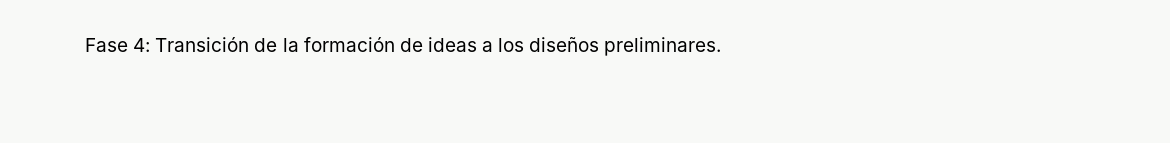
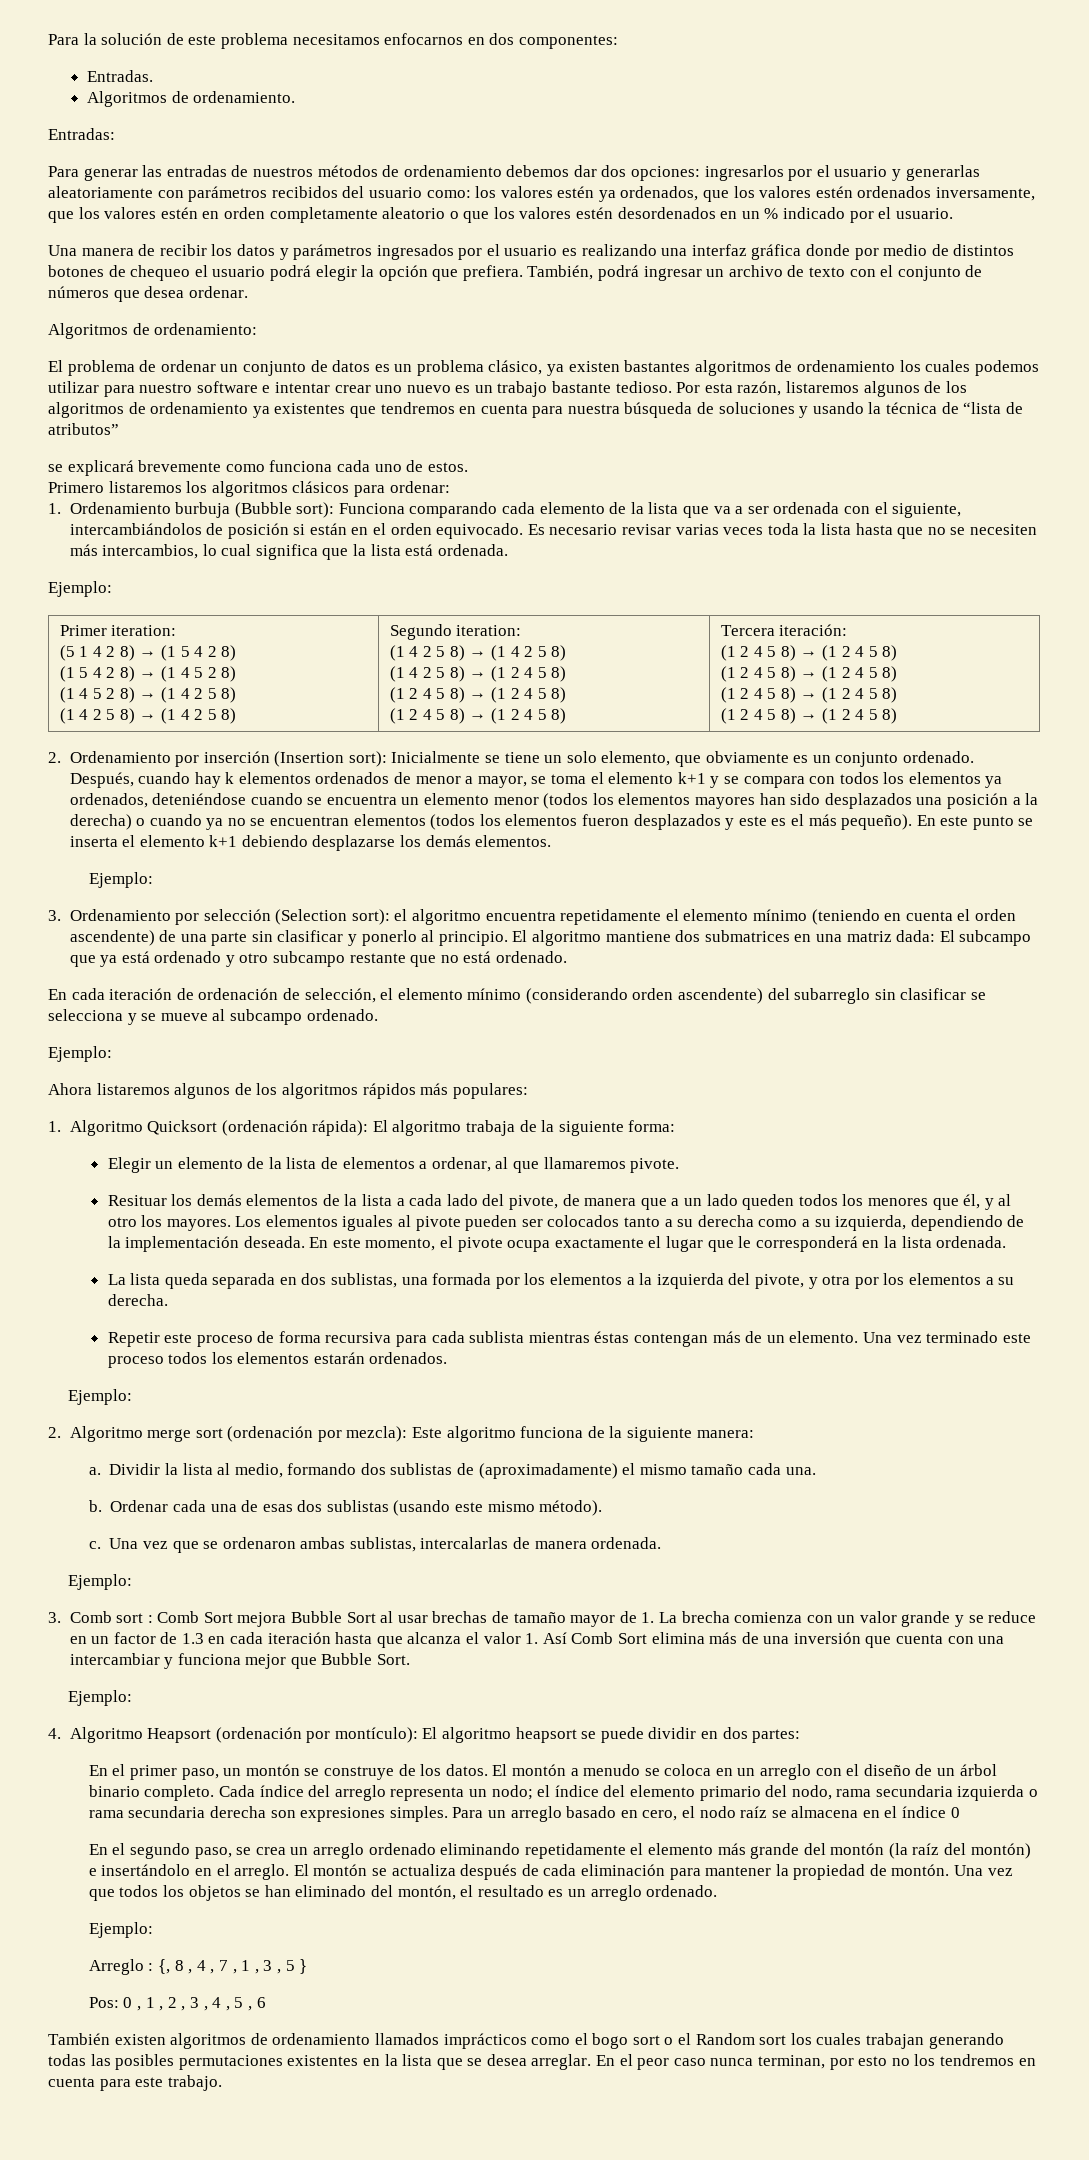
- Fase 4: Transición de la formación de ideas a los diseños preliminares.
+ Para la solución de este problema necesitamos enfocarnos en dos componentes:
+ Entradas.
+ Algoritmos de ordenamiento.
+ Entradas:
+ Para generar las entradas de nuestros métodos de ordenamiento debemos dar dos opciones: ingresarlos por el usuario y generarlas aleatoriamente con parámetros recibidos del usuario como: los valores estén ya ordenados, que los valores estén ordenados inversamente, que los valores estén en orden completamente aleatorio o que los valores estén desordenados en un % indicado por el usuario.
+ Una manera de recibir los datos y parámetros ingresados por el usuario es realizando una interfaz gráfica donde por medio de distintos botones de chequeo el usuario podrá elegir la opción que prefiera. También, podrá ingresar un archivo de texto con el conjunto de números que desea ordenar.
+ Algoritmos de ordenamiento:
+ El problema de ordenar un conjunto de datos es un problema clásico, ya existen bastantes algoritmos de ordenamiento los cuales podemos utilizar para nuestro software e intentar crear uno nuevo es un trabajo bastante tedioso. Por esta razón, listaremos algunos de los algoritmos de ordenamiento ya existentes que tendremos en cuenta para nuestra búsqueda de soluciones y usando la técnica de “lista de atributos”
+ se explicará brevemente como funciona cada uno de estos.
+ Primero listaremos los algoritmos clásicos para ordenar:
+ 1. Ordenamiento burbuja (Bubble sort): Funciona comparando cada elemento de la lista que va a ser ordenada con el siguiente, intercambiándolos de posición si están en el orden equivocado. Es necesario revisar varias veces toda la lista hasta que no se necesiten más intercambios, lo cual significa que la lista está ordenada.
+ Ejemplo:
+ Primer iteration:
+ (5 1 4 2 8) → (1 5 4 2 8)
+ (1 5 4 2 8) → (1 4 5 2 8)
+ (1 4 5 2 8) → (1 4 2 5 8)
+ (1 4 2 5 8) → (1 4 2 5 8) | Segundo iteration:
+ (1 4 2 5 8) → (1 4 2 5 8)
+ (1 4 2 5 8) → (1 2 4 5 8)
+ (1 2 4 5 8) → (1 2 4 5 8)
+ (1 2 4 5 8) → (1 2 4 5 8) | Tercera iteración:
+ (1 2 4 5 8) → (1 2 4 5 8)
+ (1 2 4 5 8) → (1 2 4 5 8)
+ (1 2 4 5 8) → (1 2 4 5 8)
+ (1 2 4 5 8) → (1 2 4 5 8)
+ 2. Ordenamiento por inserción (Insertion sort): Inicialmente se tiene un solo elemento, que obviamente es un conjunto ordenado. Después, cuando hay k elementos ordenados de menor a mayor, se toma el elemento k+1 y se compara con todos los elementos ya ordenados, deteniéndose cuando se encuentra un elemento menor (todos los elementos mayores han sido desplazados una posición a la derecha) o cuando ya no se encuentran elementos (todos los elementos fueron desplazados y este es el más pequeño). En este punto se inserta el elemento k+1 debiendo desplazarse los demás elementos.
+ Ejemplo:
+ 3. Ordenamiento por selección (Selection sort): el algoritmo encuentra repetidamente el elemento mínimo (teniendo en cuenta el orden ascendente) de una parte sin clasificar y ponerlo al principio. El algoritmo mantiene dos submatrices en una matriz dada: El subcampo que ya está ordenado y otro subcampo restante que no está ordenado.
+ En cada iteración de ordenación de selección, el elemento mínimo (considerando orden ascendente) del subarreglo sin clasificar se selecciona y se mueve al subcampo ordenado.
+ Ejemplo:
+ Ahora listaremos algunos de los algoritmos rápidos más populares:
+ 1. Algoritmo Quicksort (ordenación rápida): El algoritmo trabaja de la siguiente forma:
+ Elegir un elemento de la lista de elementos a ordenar, al que llamaremos pivote.
+ Resituar los demás elementos de la lista a cada lado del pivote, de manera que a un lado queden todos los menores que él, y al otro los mayores. Los elementos iguales al pivote pueden ser colocados tanto a su derecha como a su izquierda, dependiendo de la implementación deseada. En este momento, el pivote ocupa exactamente el lugar que le corresponderá en la lista ordenada.
+ La lista queda separada en dos sublistas, una formada por los elementos a la izquierda del pivote, y otra por los elementos a su derecha.
+ Repetir este proceso de forma recursiva para cada sublista mientras éstas contengan más de un elemento. Una vez terminado este proceso todos los elementos estarán ordenados.
+ Ejemplo:
+ 2. Algoritmo merge sort (ordenación por mezcla): Este algoritmo funciona de la siguiente manera:
+ a. Dividir la lista al medio, formando dos sublistas de (aproximadamente) el mismo tamaño cada una.
+ b. Ordenar cada una de esas dos sublistas (usando este mismo método).
+ c. Una vez que se ordenaron ambas sublistas, intercalarlas de manera ordenada.
+ Ejemplo:
+ 3. Comb sort : Comb Sort mejora Bubble Sort al usar brechas de tamaño mayor de 1. La brecha comienza con un valor grande y se reduce en un factor de 1.3 en cada iteración hasta que alcanza el valor 1. Así Comb Sort elimina más de una inversión que cuenta con una intercambiar y funciona mejor que Bubble Sort.
+ Ejemplo:
+ 4. Algoritmo Heapsort (ordenación por montículo): El algoritmo heapsort se puede dividir en dos partes:
+ En el primer paso, un montón se construye de los datos. El montón a menudo se coloca en un arreglo con el diseño de un árbol binario completo. Cada índice del arreglo representa un nodo; el índice del elemento primario del nodo, rama secundaria izquierda o rama secundaria derecha son expresiones simples. Para un arreglo basado en cero, el nodo raíz se almacena en el índice 0
+ En el segundo paso, se crea un arreglo ordenado eliminando repetidamente el elemento más grande del montón (la raíz del montón) e insertándolo en el arreglo. El montón se actualiza después de cada eliminación para mantener la propiedad de montón. Una vez que todos los objetos se han eliminado del montón, el resultado es un arreglo ordenado.
+ Ejemplo:
+ Arreglo : {, 8 , 4 , 7 , 1 , 3 , 5 }
+ Pos: 0 , 1 , 2 , 3 , 4 , 5 , 6
+ También existen algoritmos de ordenamiento llamados imprácticos como el bogo sort o el Random sort los cuales trabajan generando todas las posibles permutaciones existentes en la lista que se desea arreglar. En el peor caso nunca terminan, por esto no los tendremos en cuenta para este trabajo.

